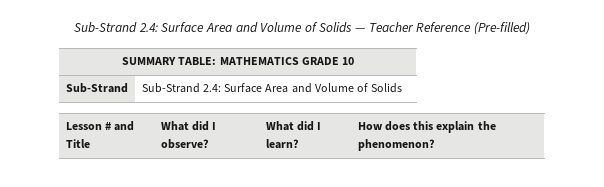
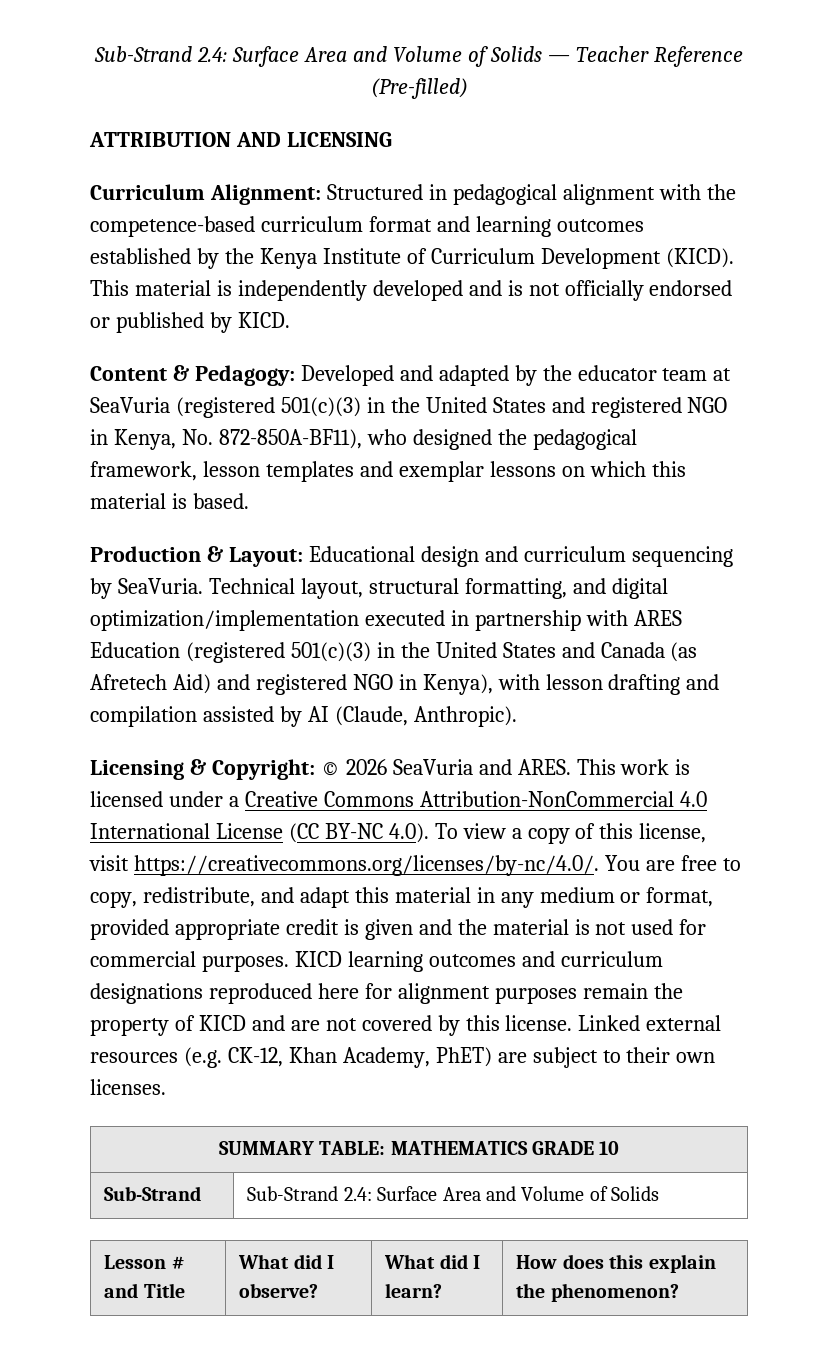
+ ATTRIBUTION AND LICENSING
+ Curriculum Alignment: Structured in pedagogical alignment with the competence-based curriculum format and learning outcomes established by the Kenya Institute of Curriculum Development (KICD). This material is independently developed and is not officially endorsed or published by KICD.
+ Content & Pedagogy: Developed and adapted by the educator team at SeaVuria (registered 501(c)(3) in the United States and registered NGO in Kenya, No. 872-850A-BF11), who designed the pedagogical framework, lesson templates and exemplar lessons on which this material is based.
+ Production & Layout: Educational design and curriculum sequencing by SeaVuria. Technical layout, structural formatting, and digital optimization/implementation executed in partnership with ARES Education (registered 501(c)(3) in the United States and Canada (as Afretech Aid) and registered NGO in Kenya), with lesson drafting and compilation assisted by AI (Claude, Anthropic).
+ Licensing & Copyright: © 2026 SeaVuria and ARES. This work is licensed under a Creative Commons Attribution-NonCommercial 4.0 International License (CC BY-NC 4.0). To view a copy of this license, visit https://creativecommons.org/licenses/by-nc/4.0/. You are free to copy, redistribute, and adapt this material in any medium or format, provided appropriate credit is given and the material is not used for commercial purposes. KICD learning outcomes and curriculum designations reproduced here for alignment purposes remain the property of KICD and are not covered by this license. Linked external resources (e.g. CK-12, Khan Academy, PhET) are subject to their own licenses.

